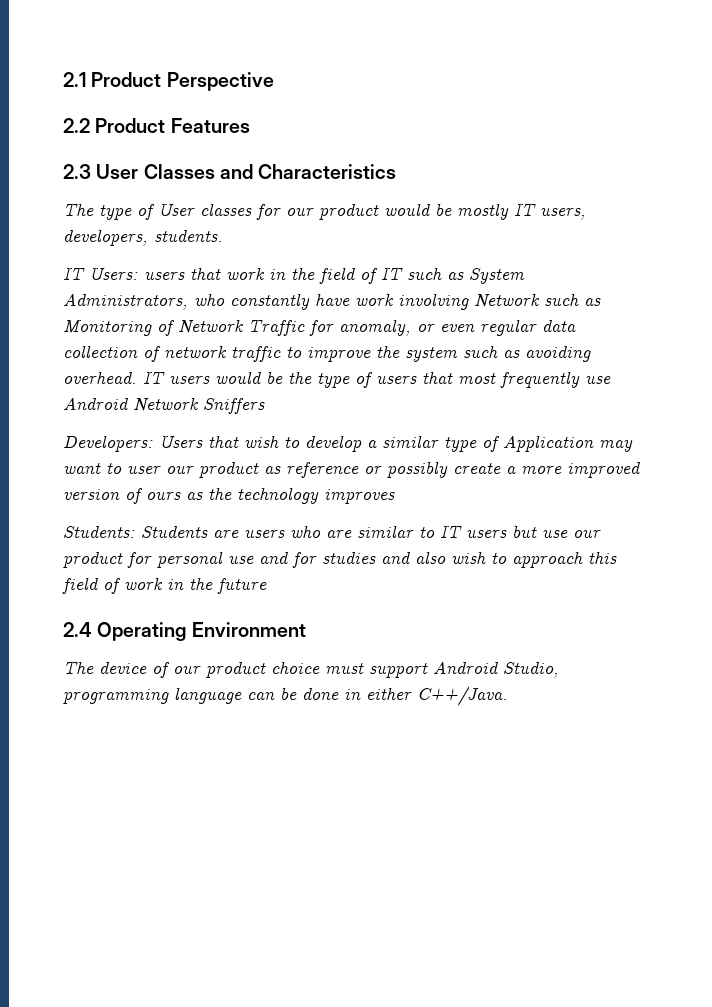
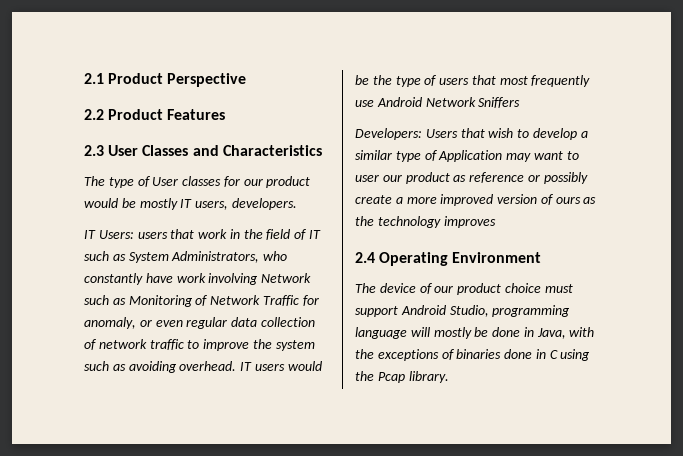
- The type of User classes for our product would be mostly IT users, developers, students.
+ The type of User classes for our product would be mostly IT users, developers.
- Students: Students are users who are similar to IT users but use our product for personal use and for studies and also wish to approach this field of work in the future
- The device of our product choice must support Android Studio, programming language can be done in either C++/Java.
+ The device of our product choice must support Android Studio, programming language will mostly be done in Java, with the exceptions of binaries done in C using the Pcap library.

